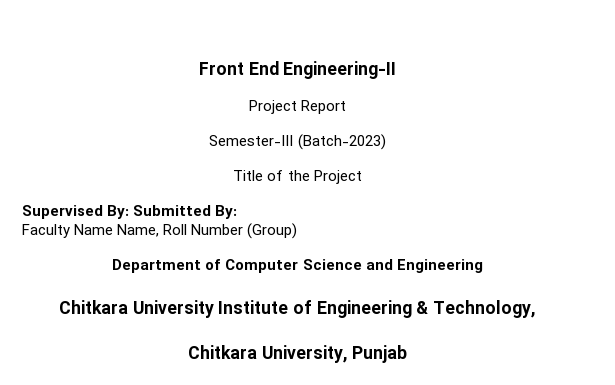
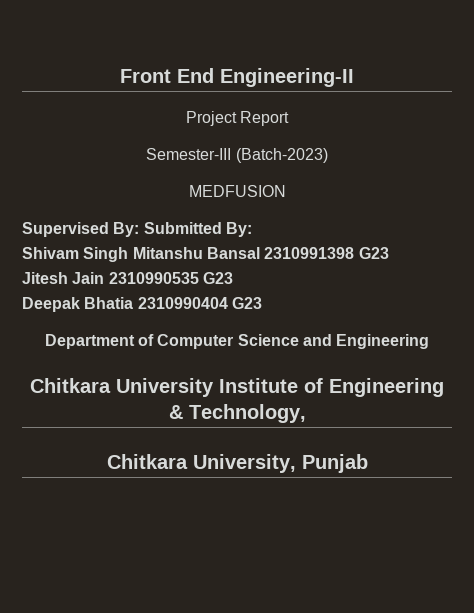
- Title of the Project
+ MEDFUSION
- Faculty Name Name, Roll Number (Group)
+ Shivam Singh Mitanshu Bansal 2310991398 G23
+ Jitesh Jain 2310990535 G23
+ Deepak Bhatia 2310990404 G23

